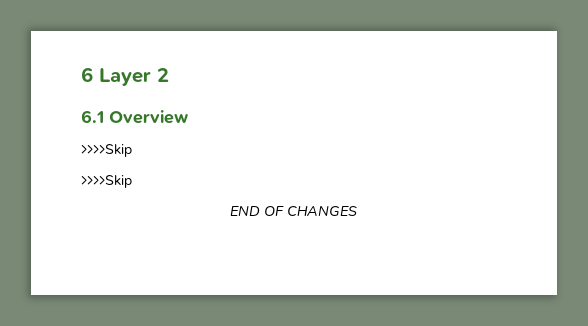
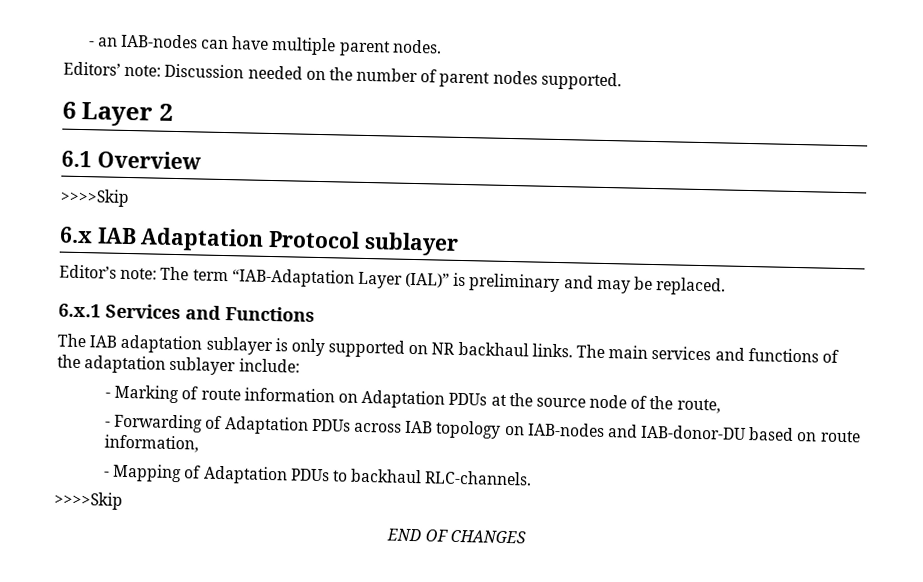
+ - an IAB-nodes can have multiple parent nodes.
+ Editors’ note: Discussion needed on the number of parent nodes supported.
+ 6.x IAB Adaptation Protocol sublayer
+ Editor’s note: The term “IAB-Adaptation Layer (IAL)” is preliminary and may be replaced.
+ 6.x.1 Services and Functions
+ The IAB adaptation sublayer is only supported on NR backhaul links. The main services and functions of the adaptation sublayer include:
+ - Marking of route information on Adaptation PDUs at the source node of the route,
+ - Forwarding of Adaptation PDUs across IAB topology on IAB-nodes and IAB-donor-DU based on route information,
+ - Mapping of Adaptation PDUs to backhaul RLC-channels.

